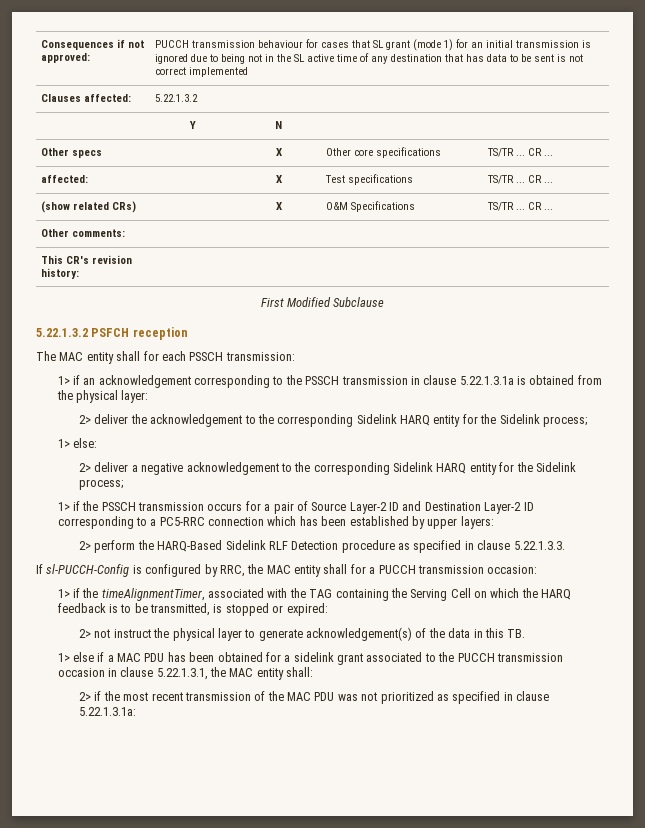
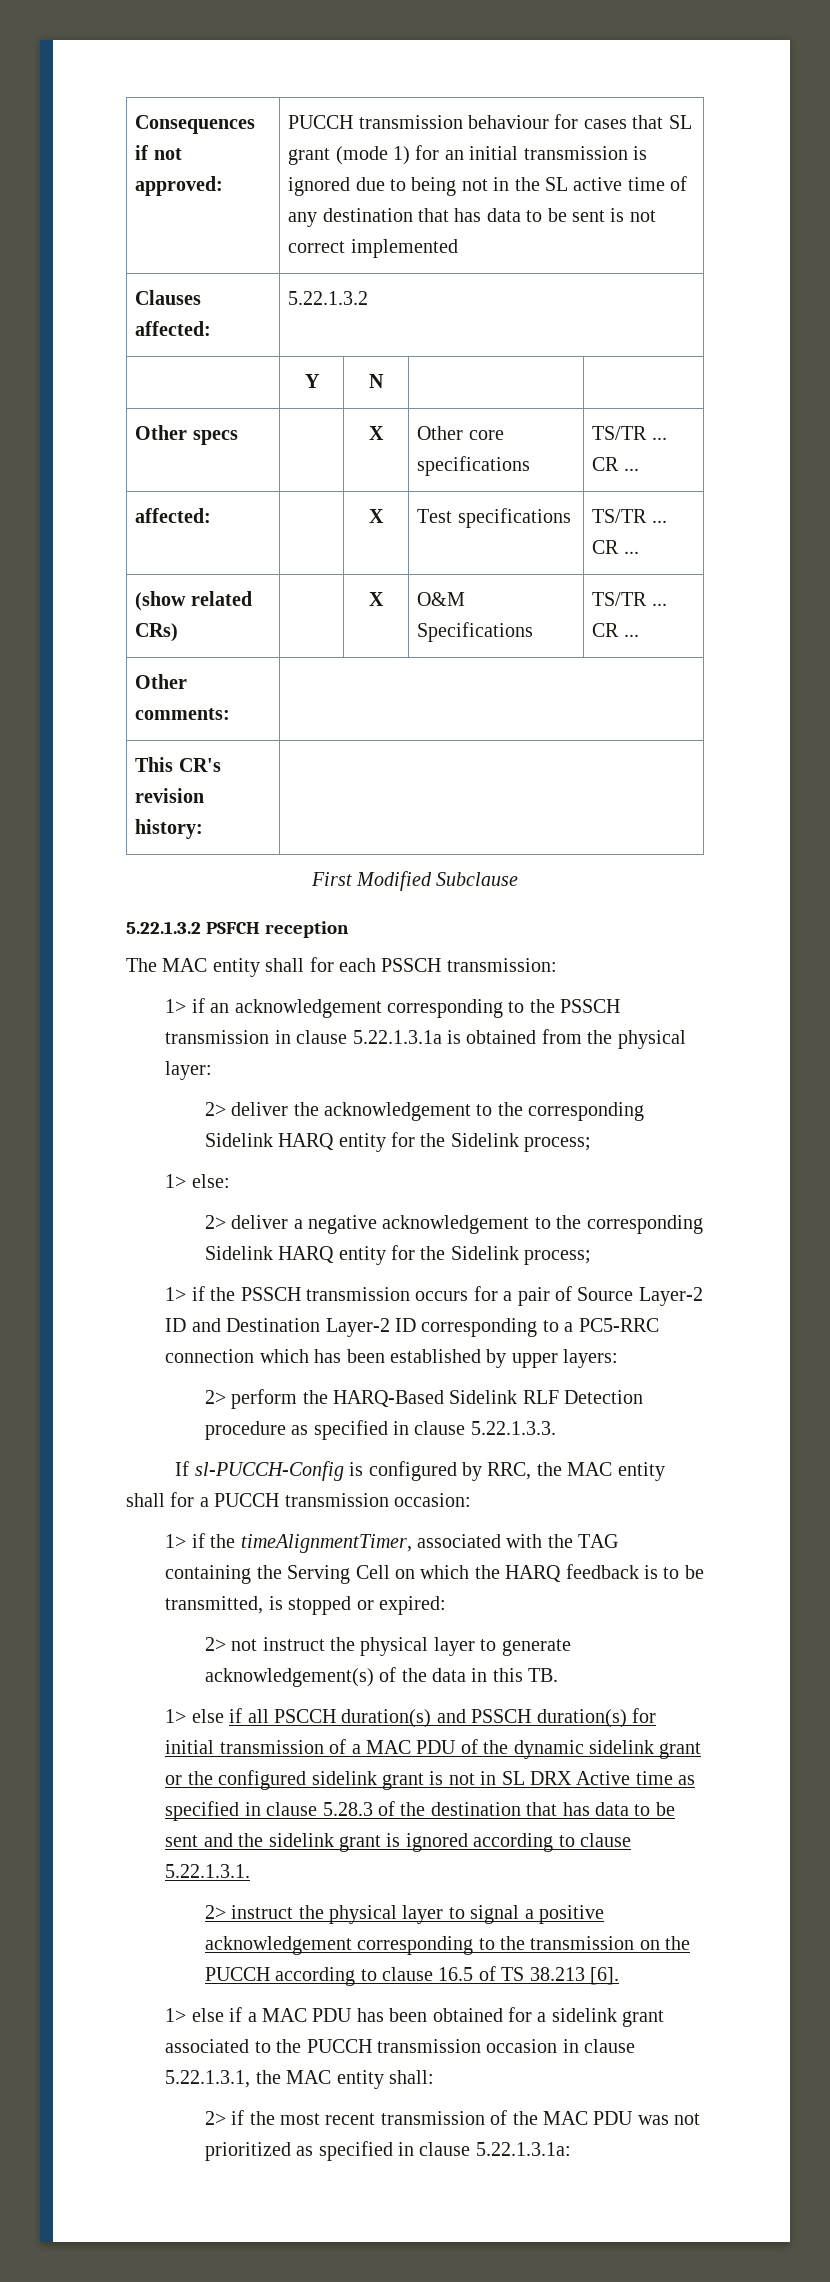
+ 1> else if all PSCCH duration(s) and PSSCH duration(s) for initial transmission of a MAC PDU of the dynamic sidelink grant or the configured sidelink grant is not in SL DRX Active time as specified in clause 5.28.3 of the destination that has data to be sent and the sidelink grant is ignored according to clause 5.22.1.3.1.
+ 2> instruct the physical layer to signal a positive acknowledgement corresponding to the transmission on the PUCCH according to clause 16.5 of TS 38.213 [6].

